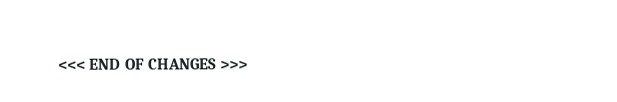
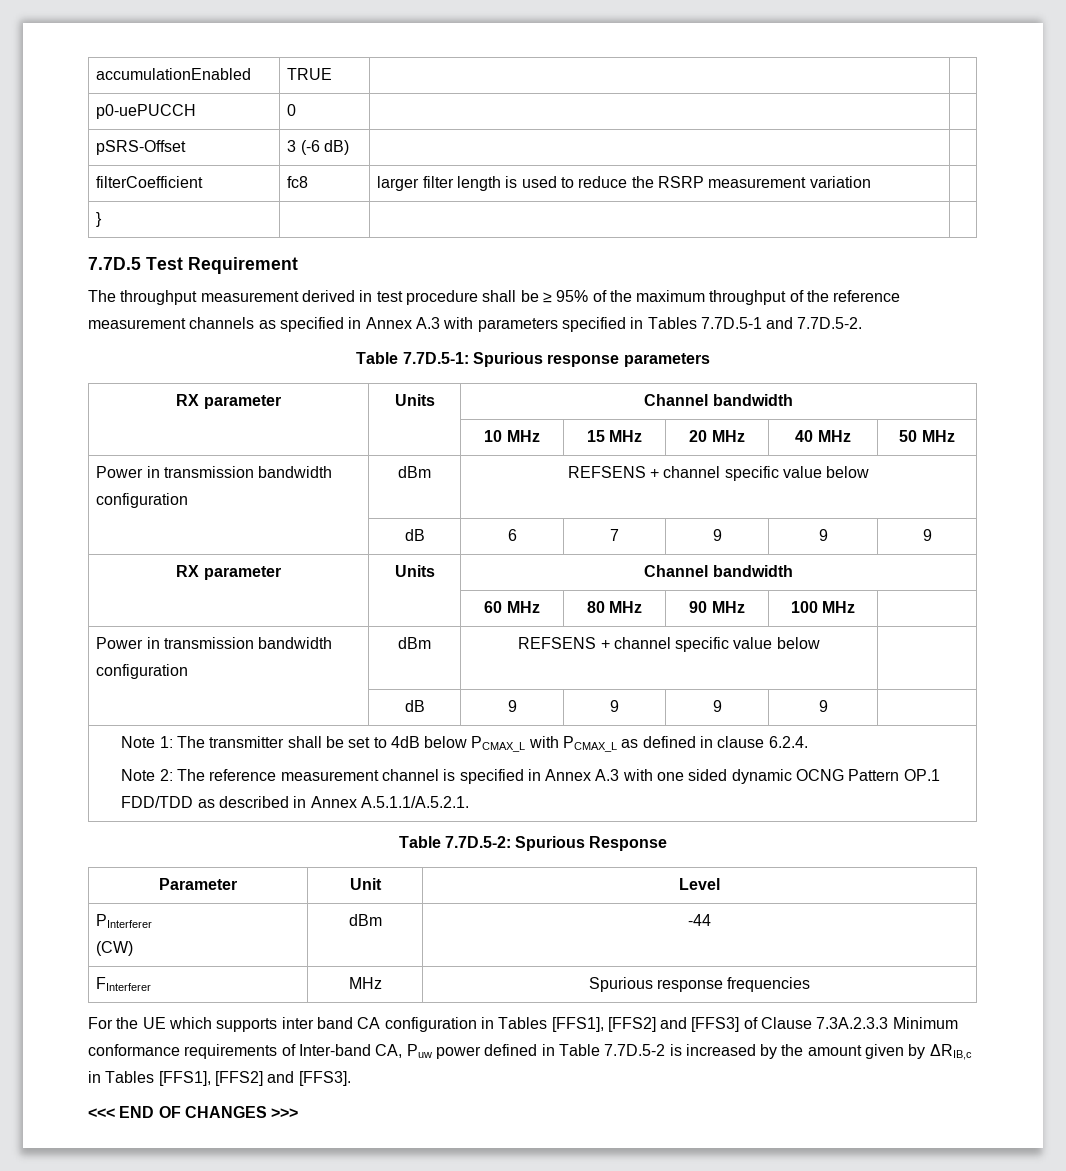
+ accumulationEnabled | TRUE | |
+ p0-uePUCCH | 0 | |
+ pSRS-Offset | 3 (-6 dB) | |
+ filterCoefficient | fc8 | larger filter length is used to reduce the RSRP measurement variation |
+ } | | |
+ 7.7D.5 Test Requirement
+ The throughput measurement derived in test procedure shall be ≥ 95% of the maximum throughput of the reference measurement channels as specified in Annex A.3 with parameters specified in Tables 7.7D.5-1 and 7.7D.5-2.
+ Table 7.7D.5-1: Spurious response parameters
+ RX parameter | Units | Channel bandwidth
+ | | 10 MHz | 15 MHz | 20 MHz | 40 MHz | 50 MHz
+ Power in transmission bandwidth configuration | dBm | REFSENS + channel specific value below
+ | dB | 6 | 7 | 9 | 9 | 9
+ RX parameter | Units | Channel bandwidth
+ | | 60 MHz | 80 MHz | 90 MHz | 100 MHz |
+ Power in transmission bandwidth configuration | dBm | REFSENS + channel specific value below |
+ | dB | 9 | 9 | 9 | 9 |
+ Note 1: The transmitter shall be set to 4dB below PCMAX_L with PCMAX_L as defined in clause 6.2.4.
+ Note 2: The reference measurement channel is specified in Annex A.3 with one sided dynamic OCNG Pattern OP.1 FDD/TDD as described in Annex A.5.1.1/A.5.2.1.
+ Table 7.7D.5-2: Spurious Response
+ Parameter | Unit | Level
+ PInterferer
+ (CW) | dBm | -44
+ FInterferer | MHz | Spurious response frequencies
+ For the UE which supports inter band CA configuration in Tables [FFS1], [FFS2] and [FFS3] of Clause 7.3A.2.3.3 Minimum conformance requirements of Inter-band CA, Puw power defined in Table 7.7D.5-2 is increased by the amount given by ΔRIB,c in Tables [FFS1], [FFS2] and [FFS3].

